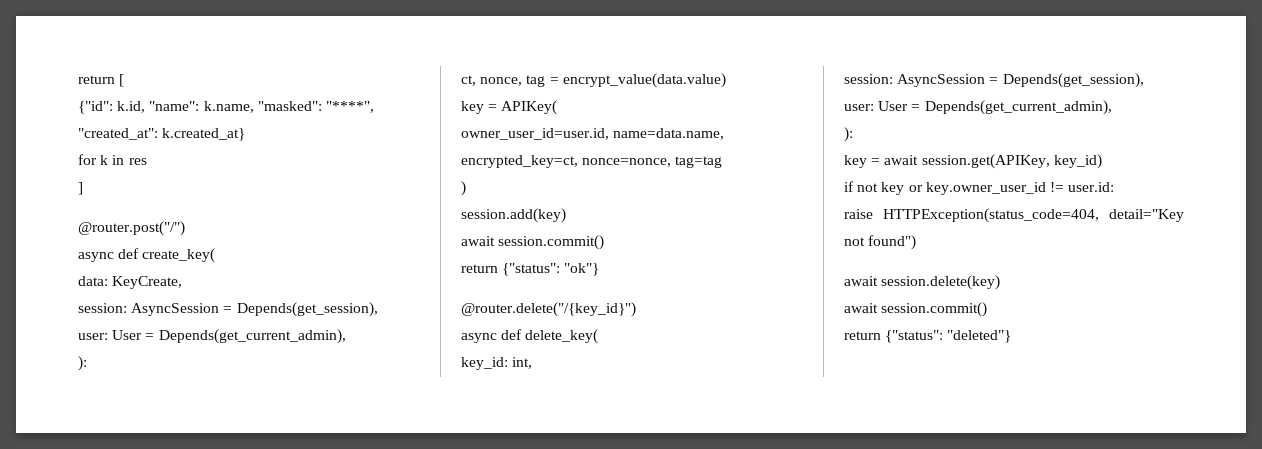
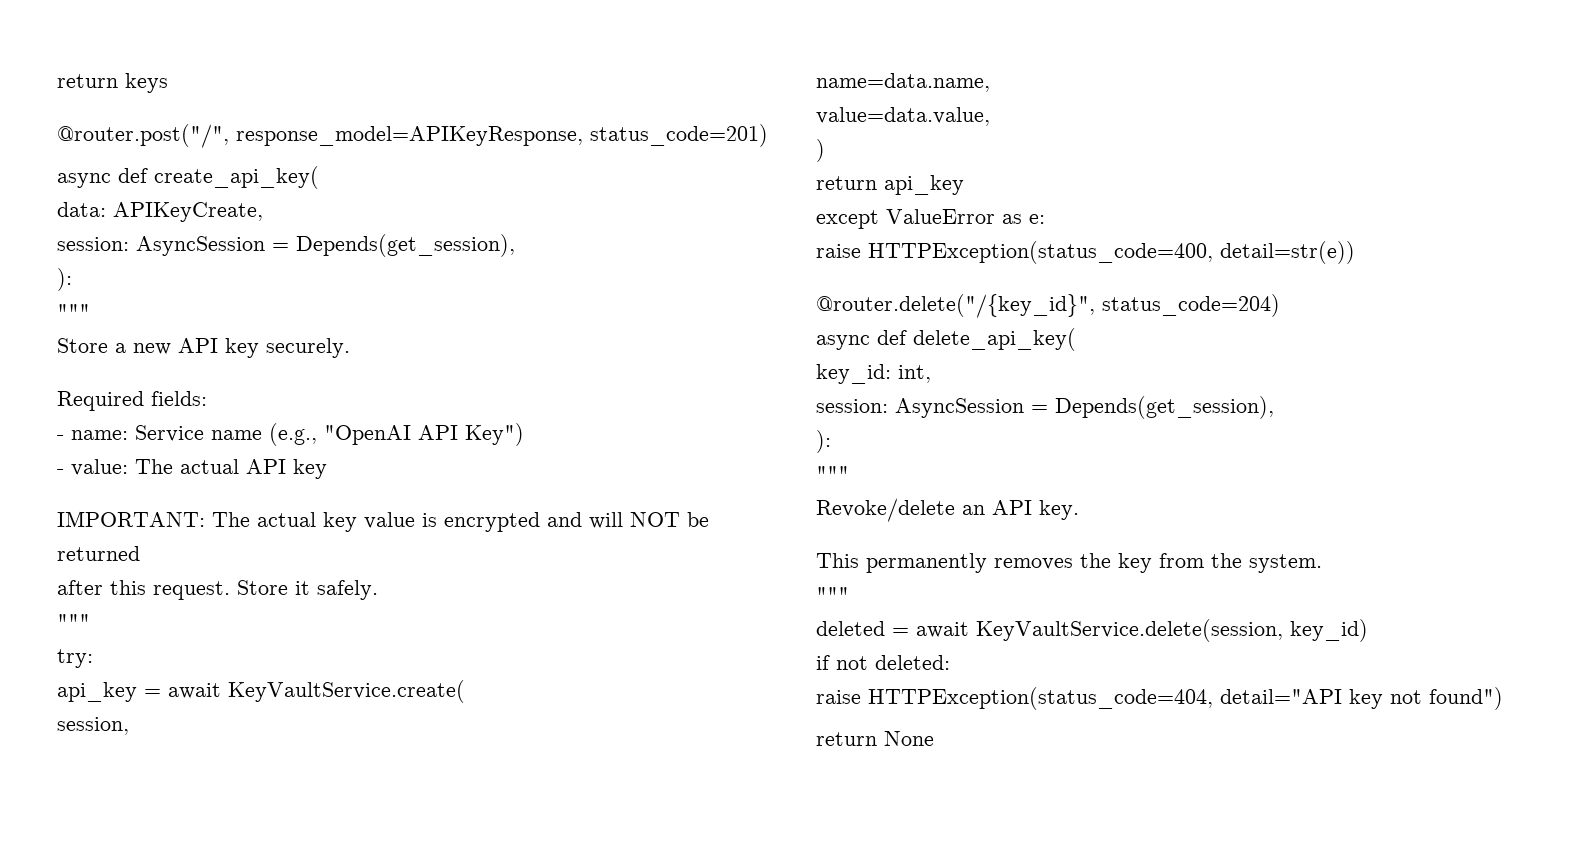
- return [
- {"id": k.id, "name": k.name, "masked": "****", "created_at": k.created_at}
- for k in res
- ]
- @router.post("/")
- async def create_key(
+ return keys
+ @router.post("/", response_model=APIKeyResponse, status_code=201)
+ async def create_api_key(
- data: KeyCreate,
+ data: APIKeyCreate,
  session: AsyncSession = Depends(get_session),
- user: User = Depends(get_current_admin),
  ):
- ct, nonce, tag = encrypt_value(data.value)
- key = APIKey(
- owner_user_id=user.id, name=data.name, encrypted_key=ct, nonce=nonce, tag=tag
+ """
+ Store a new API key securely.
+ Required fields:
+ - name: Service name (e.g., "OpenAI API Key")
+ - value: The actual API key
+ IMPORTANT: The actual key value is encrypted and will NOT be returned
+ after this request. Store it safely.
+ """
+ try:
+ api_key = await KeyVaultService.create(
+ session,
+ name=data.name,
+ value=data.value,
  )
- session.add(key)
- await session.commit()
- return {"status": "ok"}
- @router.delete("/{key_id}")
- async def delete_key(
+ return api_key
+ except ValueError as e:
+ raise HTTPException(status_code=400, detail=str(e))
+ @router.delete("/{key_id}", status_code=204)
+ async def delete_api_key(
  key_id: int,
  session: AsyncSession = Depends(get_session),
- user: User = Depends(get_current_admin),
  ):
- key = await session.get(APIKey, key_id)
+ """
+ Revoke/delete an API key.
+ This permanently removes the key from the system.
+ """
+ deleted = await KeyVaultService.delete(session, key_id)
- if not key or key.owner_user_id != user.id:
+ if not deleted:
- raise HTTPException(status_code=404, detail="Key not found")
+ raise HTTPException(status_code=404, detail="API key not found")
- await session.delete(key)
- await session.commit()
- return {"status": "deleted"}
+ return None

